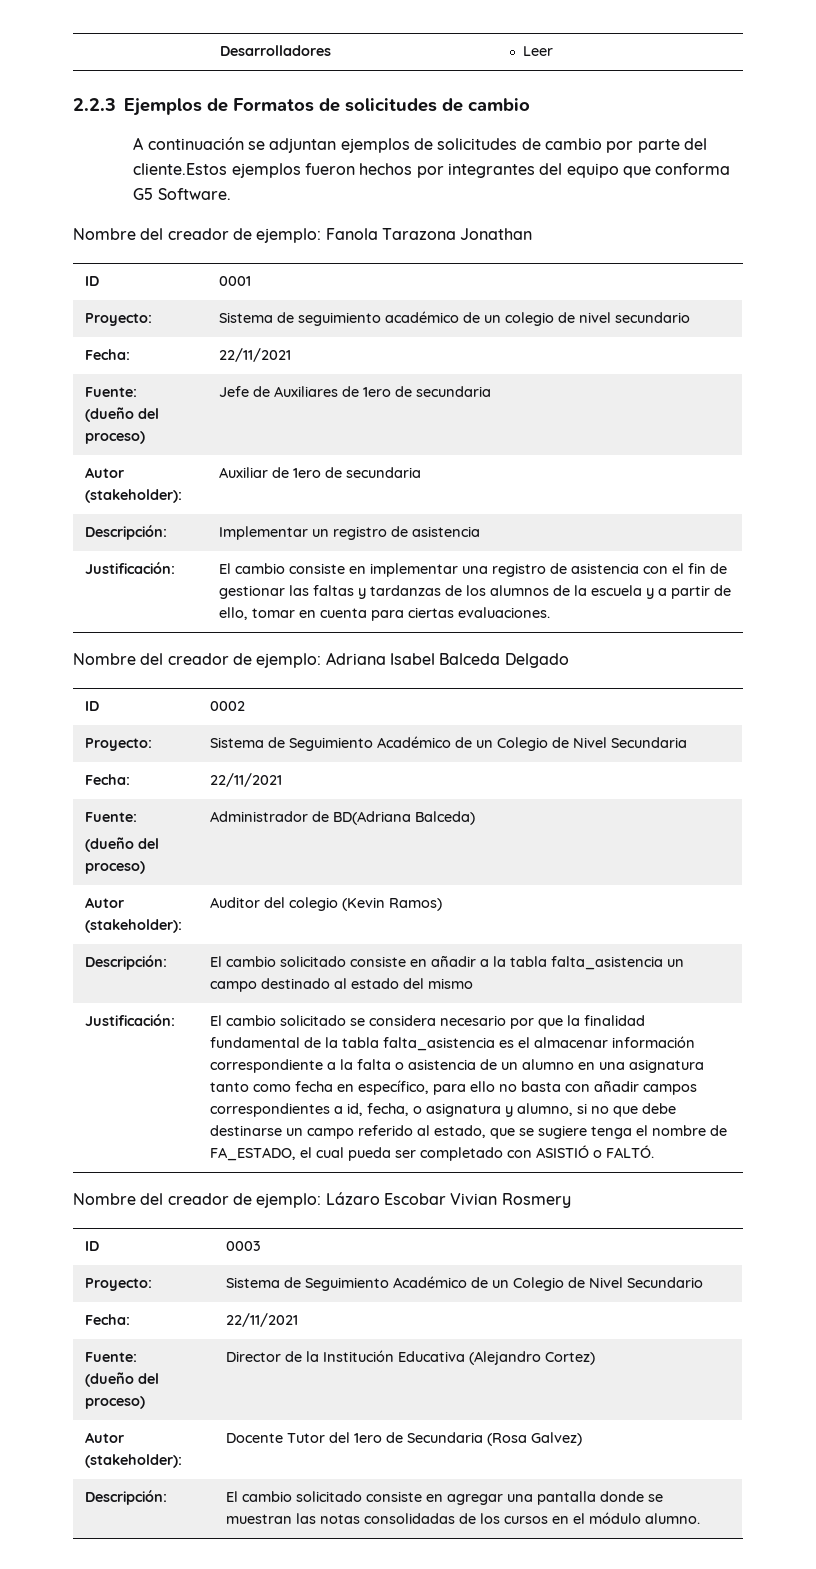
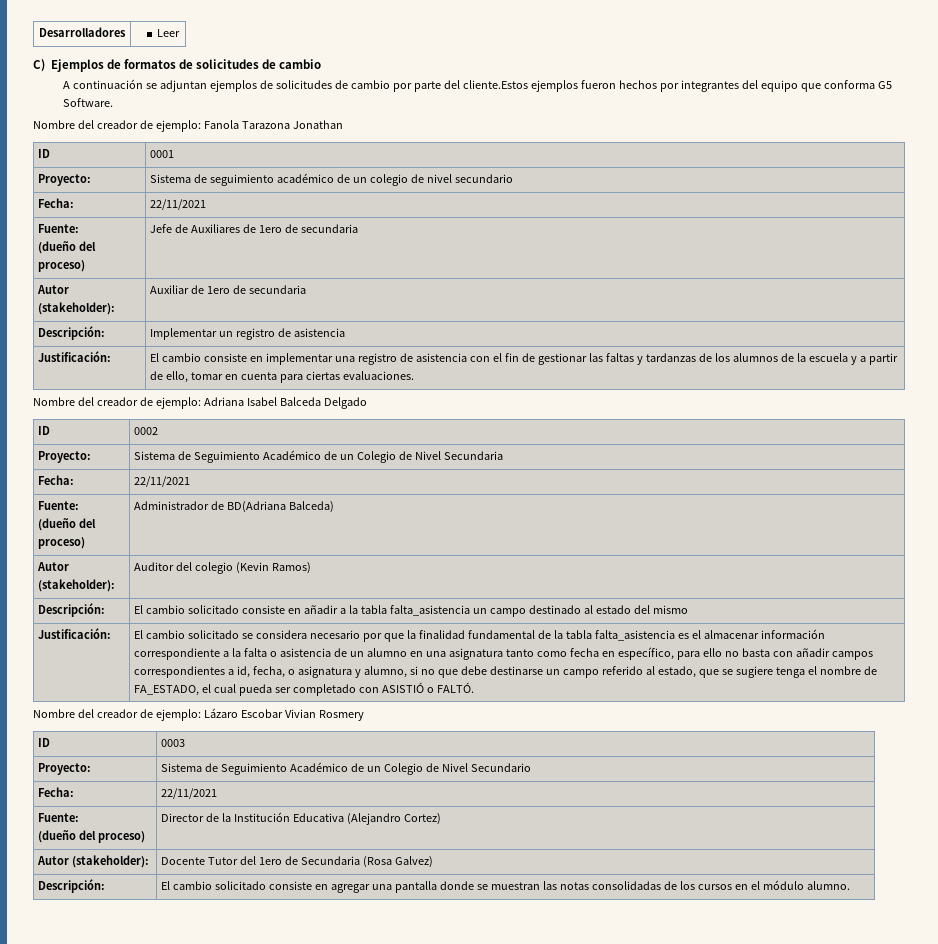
- 2.2.3 Ejemplos de Formatos de solicitudes de cambio
+ C) Ejemplos de formatos de solicitudes de cambio

